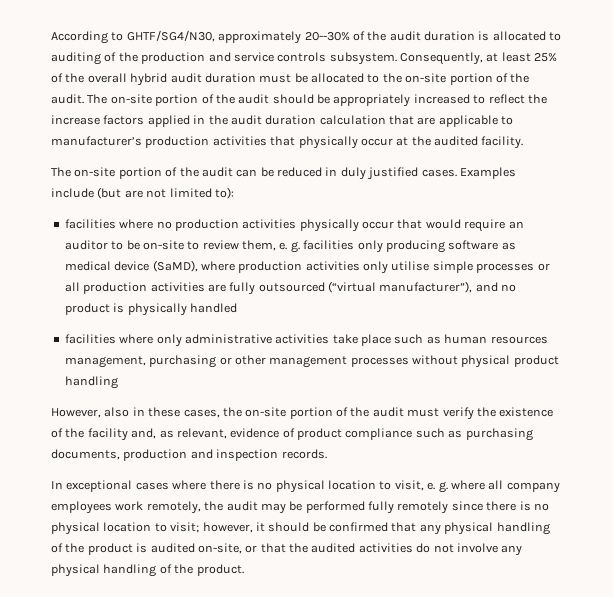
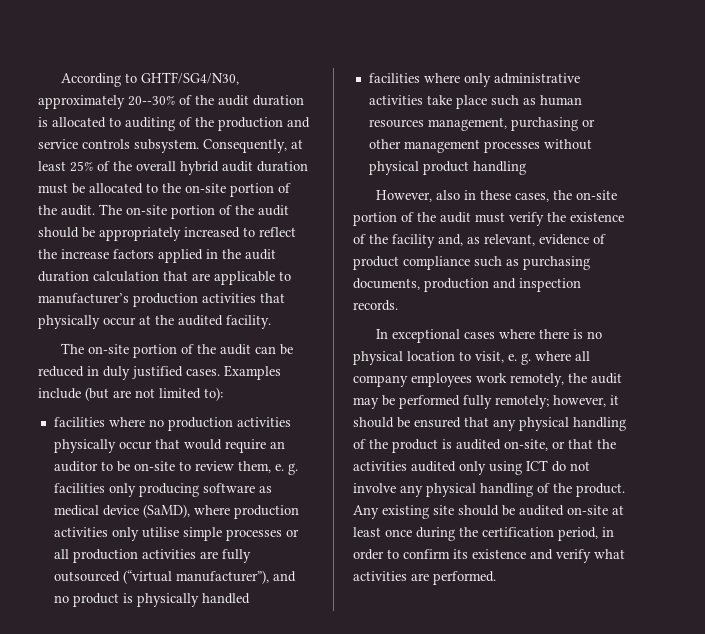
- In exceptional cases where there is no physical location to visit, e. g. where all company employees work remotely, the audit may be performed fully remotely since there is no physical location to visit; however, it should be confirmed that any physical handling of the product is audited on-site, or that the audited activities do not involve any physical handling of the product.
+ In exceptional cases where there is no physical location to visit, e. g. where all company employees work remotely, the audit may be performed fully remotely; however, it should be ensured that any physical handling of the product is audited on-site, or that the activities audited only using ICT do not involve any physical handling of the product.
+ Any existing site should be audited on-site at least once during the certification period, in order to confirm its existence and verify what activities are performed.

